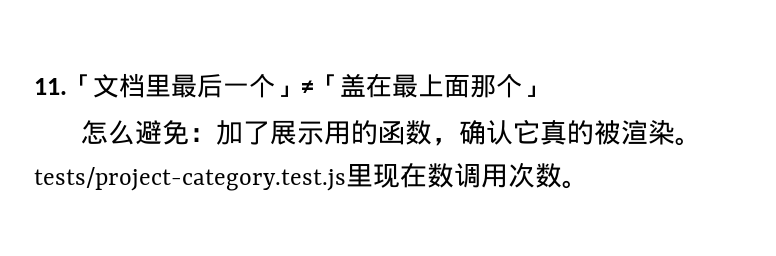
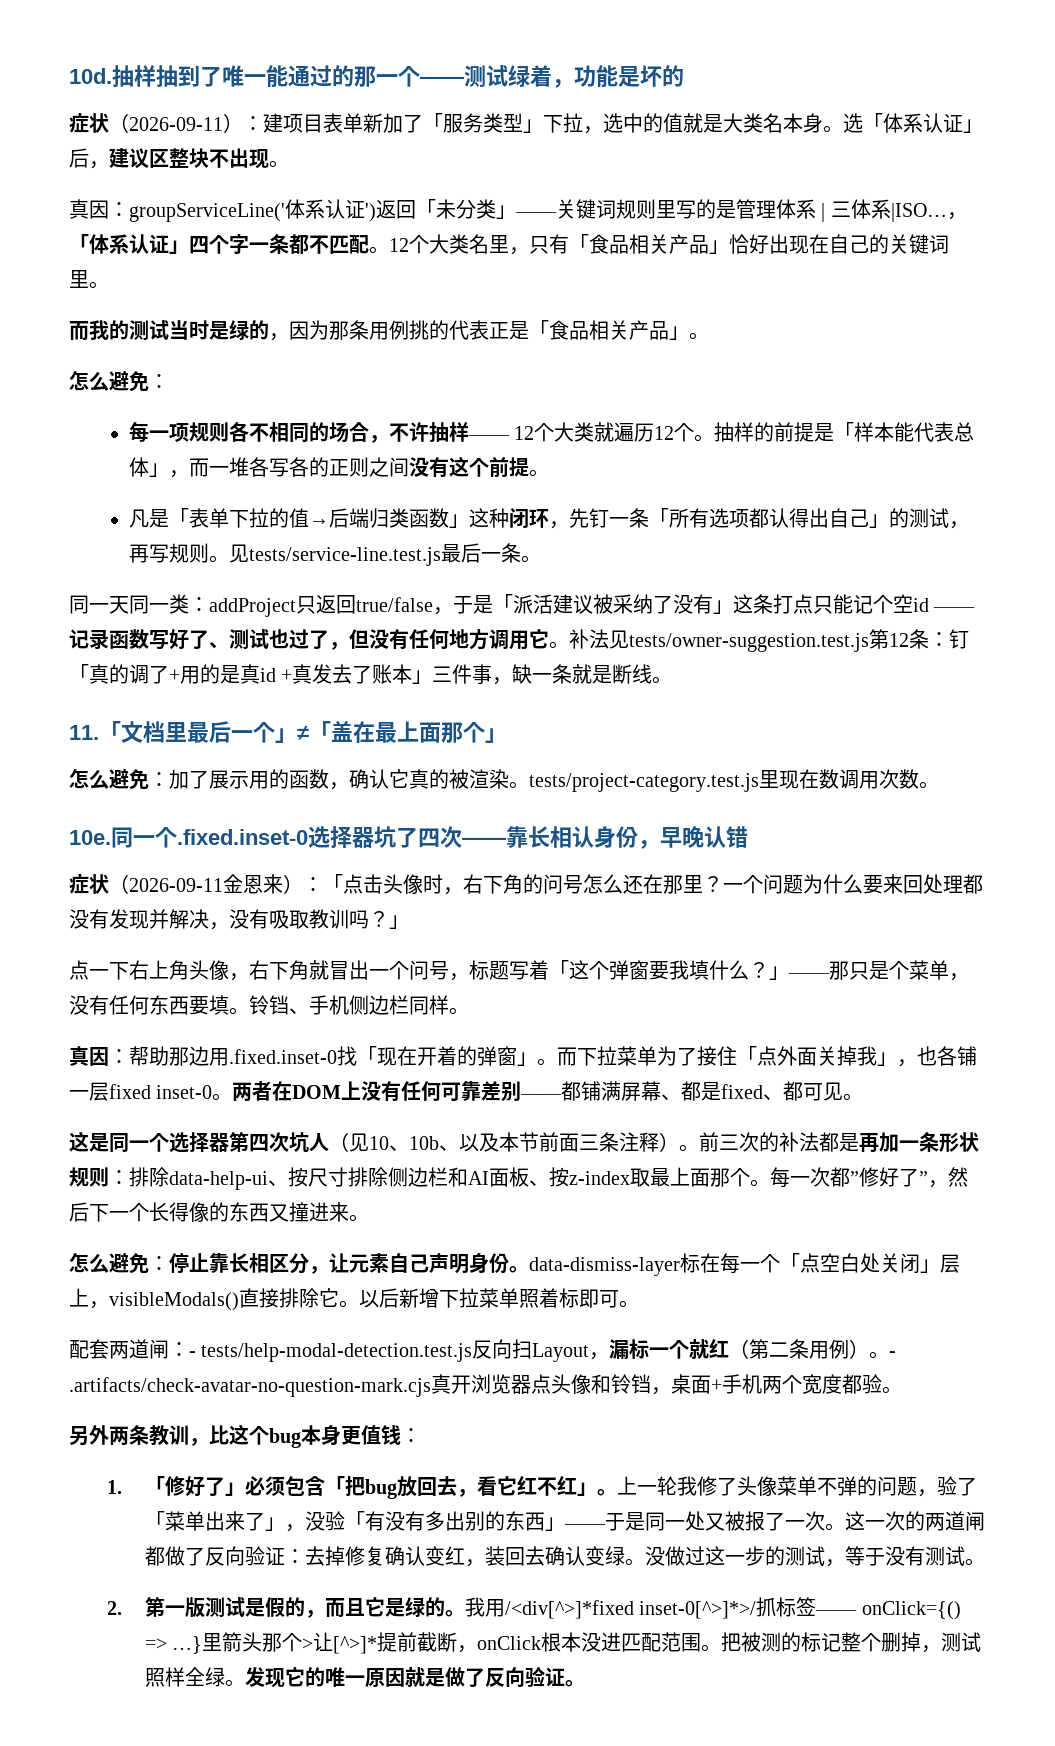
+ 10d.抽样抽到了唯一能通过的那一个——测试绿着，功能是坏的
+ 症状（2026-09-11）：建项目表单新加了「服务类型」下拉，选中的值就是大类名本身。选「体系认证」后，建议区整块不出现。
+ 真因：groupServiceLine('体系认证')返回「未分类」——关键词规则里写的是管理体系 | 三体系|ISO…，「体系认证」四个字一条都不匹配。12个大类名里，只有「食品相关产品」恰好出现在自己的关键词里。
+ 而我的测试当时是绿的，因为那条用例挑的代表正是「食品相关产品」。
+ 怎么避免：
+ 每一项规则各不相同的场合，不许抽样—— 12个大类就遍历12个。抽样的前提是「样本能代表总体」，而一堆各写各的正则之间没有这个前提。
+ 凡是「表单下拉的值→后端归类函数」这种闭环，先钉一条「所有选项都认得出自己」的测试，再写规则。见tests/service-line.test.js最后一条。
+ 同一天同一类：addProject只返回true/false，于是「派活建议被采纳了没有」这条打点只能记个空id ——记录函数写好了、测试也过了，但没有任何地方调用它。补法见tests/owner-suggestion.test.js第12条：钉「真的调了+用的是真id +真发去了账本」三件事，缺一条就是断线。
+ 10e.同一个.fixed.inset-0选择器坑了四次——靠长相认身份，早晚认错
+ 症状（2026-09-11金恩来）：「点击头像时，右下角的问号怎么还在那里？一个问题为什么要来回处理都没有发现并解决，没有吸取教训吗？」
+ 点一下右上角头像，右下角就冒出一个问号，标题写着「这个弹窗要我填什么？」——那只是个菜单，没有任何东西要填。铃铛、手机侧边栏同样。
+ 真因：帮助那边用.fixed.inset-0找「现在开着的弹窗」。而下拉菜单为了接住「点外面关掉我」，也各铺一层fixed inset-0。两者在DOM上没有任何可靠差别——都铺满屏幕、都是fixed、都可见。
+ 这是同一个选择器第四次坑人（见10、10b、以及本节前面三条注释）。前三次的补法都是再加一条形状规则：排除data-help-ui、按尺寸排除侧边栏和AI面板、按z-index取最上面那个。每一次都”修好了”，然后下一个长得像的东西又撞进来。
+ 怎么避免：停止靠长相区分，让元素自己声明身份。data-dismiss-layer标在每一个「点空白处关闭」层上，visibleModals()直接排除它。以后新增下拉菜单照着标即可。
+ 配套两道闸：- tests/help-modal-detection.test.js反向扫Layout，漏标一个就红（第二条用例）。- .artifacts/check-avatar-no-question-mark.cjs真开浏览器点头像和铃铛，桌面+手机两个宽度都验。
+ 另外两条教训，比这个bug本身更值钱：
+ 1.「修好了」必须包含「把bug放回去，看它红不红」。上一轮我修了头像菜单不弹的问题，验了「菜单出来了」，没验「有没有多出别的东西」——于是同一处又被报了一次。这一次的两道闸都做了反向验证：去掉修复确认变红，装回去确认变绿。没做过这一步的测试，等于没有测试。
+ 2.第一版测试是假的，而且它是绿的。我用/<div[^>]*fixed inset-0[^>]*>/抓标签—— onClick={() => …}里箭头那个>让[^>]*提前截断，onClick根本没进匹配范围。把被测的标记整个删掉，测试照样全绿。发现它的唯一原因就是做了反向验证。

